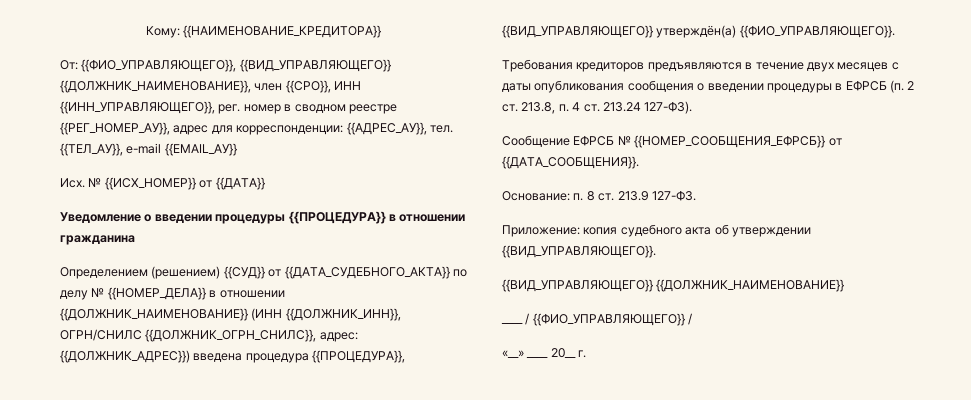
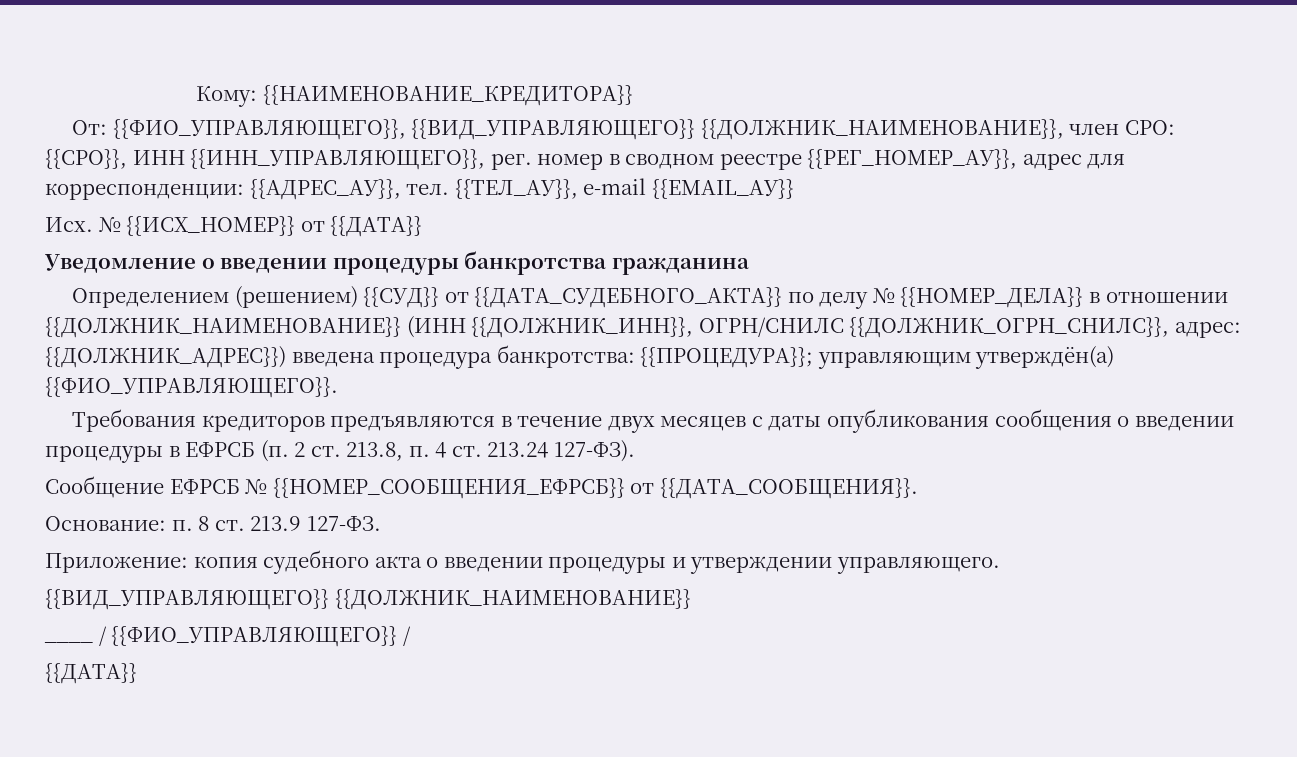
- От: {{ФИО_УПРАВЛЯЮЩЕГО}}, {{ВИД_УПРАВЛЯЮЩЕГО}} {{ДОЛЖНИК_НАИМЕНОВАНИЕ}}, член {{СРО}}, ИНН {{ИНН_УПРАВЛЯЮЩЕГО}}, рег. номер в сводном реестре {{РЕГ_НОМЕР_АУ}}, адрес для корреспонденции: {{АДРЕС_АУ}}, тел.
+ От: {{ФИО_УПРАВЛЯЮЩЕГО}}, {{ВИД_УПРАВЛЯЮЩЕГО}} {{ДОЛЖНИК_НАИМЕНОВАНИЕ}}, член СРО: {{СРО}}, ИНН {{ИНН_УПРАВЛЯЮЩЕГО}}, рег. номер в сводном реестре {{РЕГ_НОМЕР_АУ}}, адрес для корреспонденции: {{АДРЕС_АУ}}, тел.
- Уведомление о введении процедуры {{ПРОЦЕДУРА}} в отношении гражданина
+ Уведомление о введении процедуры банкротства гражданина
- Определением (решением) {{СУД}} от {{ДАТА_СУДЕБНОГО_АКТА}} по делу № {{НОМЕР_ДЕЛА}} в отношении {{ДОЛЖНИК_НАИМЕНОВАНИЕ}} (ИНН {{ДОЛЖНИК_ИНН}}, ОГРН/СНИЛС {{ДОЛЖНИК_ОГРН_СНИЛС}}, адрес: {{ДОЛЖНИК_АДРЕС}}) введена процедура {{ПРОЦЕДУРА}}, {{ВИД_УПРАВЛЯЮЩЕГО}} утверждён(а) {{ФИО_УПРАВЛЯЮЩЕГО}}.
+ Определением (решением) {{СУД}} от {{ДАТА_СУДЕБНОГО_АКТА}} по делу № {{НОМЕР_ДЕЛА}} в отношении {{ДОЛЖНИК_НАИМЕНОВАНИЕ}} (ИНН {{ДОЛЖНИК_ИНН}}, ОГРН/СНИЛС {{ДОЛЖНИК_ОГРН_СНИЛС}}, адрес: {{ДОЛЖНИК_АДРЕС}}) введена процедура банкротства: {{ПРОЦЕДУРА}}; управляющим утверждён(а) {{ФИО_УПРАВЛЯЮЩЕГО}}.
- Приложение: копия судебного акта об утверждении {{ВИД_УПРАВЛЯЮЩЕГО}}.
+ Приложение: копия судебного акта о введении процедуры и утверждении управляющего.
  ____ / {{ФИО_УПРАВЛЯЮЩЕГО}} /
- «__» ____ 20__ г.
+ {{ДАТА}}

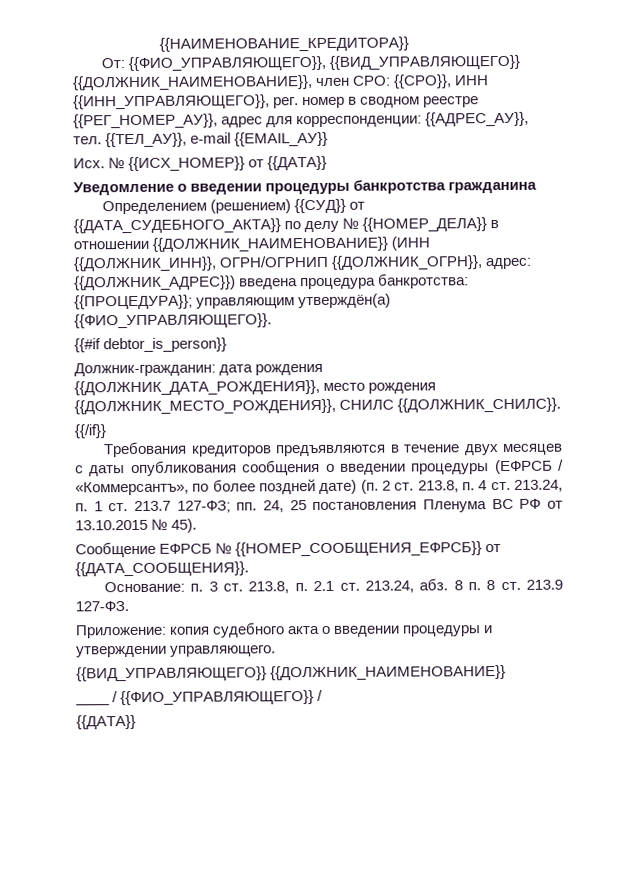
- Кому: {{НАИМЕНОВАНИЕ_КРЕДИТОРА}}
+ {{НАИМЕНОВАНИЕ_КРЕДИТОРА}}
- Определением (решением) {{СУД}} от {{ДАТА_СУДЕБНОГО_АКТА}} по делу № {{НОМЕР_ДЕЛА}} в отношении {{ДОЛЖНИК_НАИМЕНОВАНИЕ}} (ИНН {{ДОЛЖНИК_ИНН}}, ОГРН/СНИЛС {{ДОЛЖНИК_ОГРН_СНИЛС}}, адрес: {{ДОЛЖНИК_АДРЕС}}) введена процедура банкротства: {{ПРОЦЕДУРА}}; управляющим утверждён(а) {{ФИО_УПРАВЛЯЮЩЕГО}}.
+ Определением (решением) {{СУД}} от {{ДАТА_СУДЕБНОГО_АКТА}} по делу № {{НОМЕР_ДЕЛА}} в отношении {{ДОЛЖНИК_НАИМЕНОВАНИЕ}} (ИНН {{ДОЛЖНИК_ИНН}}, ОГРН/ОГРНИП {{ДОЛЖНИК_ОГРН}}, адрес: {{ДОЛЖНИК_АДРЕС}}) введена процедура банкротства: {{ПРОЦЕДУРА}}; управляющим утверждён(а) {{ФИО_УПРАВЛЯЮЩЕГО}}.
+ {{#if debtor_is_person}}
+ Должник-гражданин: дата рождения {{ДОЛЖНИК_ДАТА_РОЖДЕНИЯ}}, место рождения {{ДОЛЖНИК_МЕСТО_РОЖДЕНИЯ}}, СНИЛС {{ДОЛЖНИК_СНИЛС}}.
+ {{/if}}
- Требования кредиторов предъявляются в течение двух месяцев с даты опубликования сообщения о введении процедуры в ЕФРСБ (п. 2 ст. 213.8, п. 4 ст. 213.24 127-ФЗ).
+ Требования кредиторов предъявляются в течение двух месяцев с даты опубликования сообщения о введении процедуры (ЕФРСБ / «Коммерсантъ», по более поздней дате) (п. 2 ст. 213.8, п. 4 ст. 213.24, п. 1 ст. 213.7 127-ФЗ; пп. 24, 25 постановления Пленума ВС РФ от 13.10.2015 № 45).
- Основание: п. 8 ст. 213.9 127-ФЗ.
+ Основание: п. 3 ст. 213.8, п. 2.1 ст. 213.24, абз. 8 п. 8 ст. 213.9 127-ФЗ.

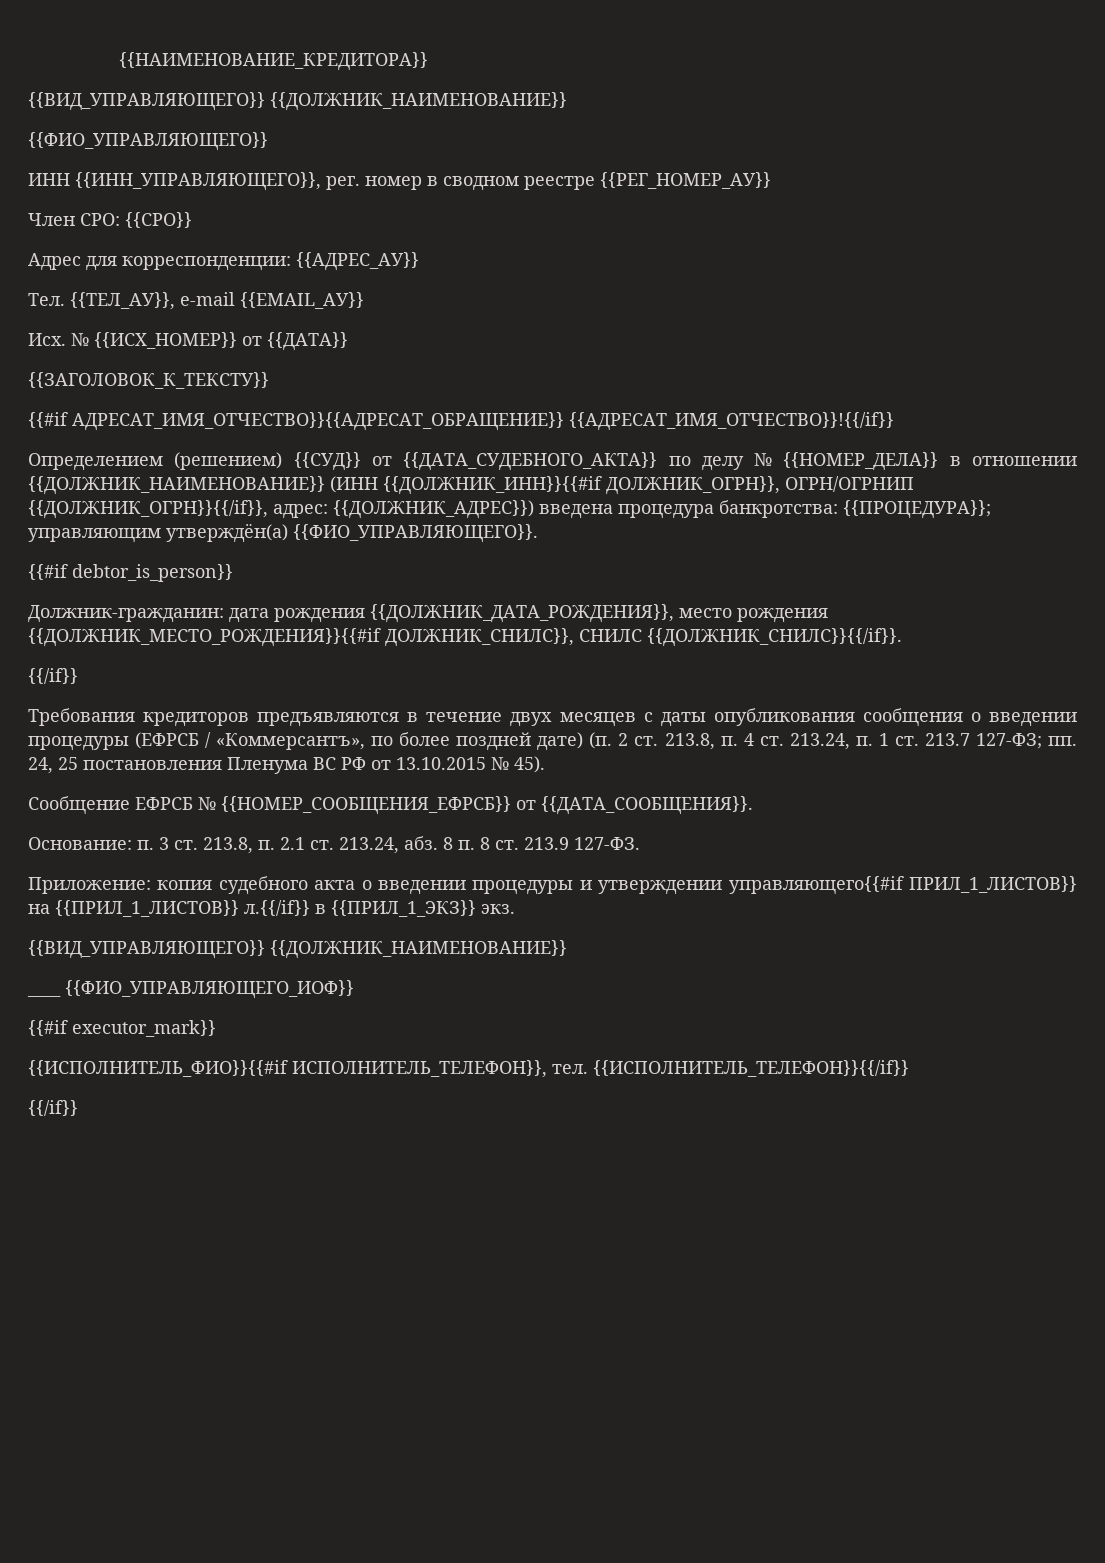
  {{НАИМЕНОВАНИЕ_КРЕДИТОРА}}
- От: {{ФИО_УПРАВЛЯЮЩЕГО}}, {{ВИД_УПРАВЛЯЮЩЕГО}} {{ДОЛЖНИК_НАИМЕНОВАНИЕ}}, член СРО: {{СРО}}, ИНН {{ИНН_УПРАВЛЯЮЩЕГО}}, рег. номер в сводном реестре {{РЕГ_НОМЕР_АУ}}, адрес для корреспонденции: {{АДРЕС_АУ}}, тел. {{ТЕЛ_АУ}}, e-mail {{EMAIL_АУ}}
+ {{ВИД_УПРАВЛЯЮЩЕГО}} {{ДОЛЖНИК_НАИМЕНОВАНИЕ}}
+ {{ФИО_УПРАВЛЯЮЩЕГО}}
+ ИНН {{ИНН_УПРАВЛЯЮЩЕГО}}, рег. номер в сводном реестре {{РЕГ_НОМЕР_АУ}}
+ Член СРО: {{СРО}}
+ Адрес для корреспонденции: {{АДРЕС_АУ}}
+ Тел. {{ТЕЛ_АУ}}, e-mail {{EMAIL_АУ}}
- Уведомление о введении процедуры банкротства гражданина
+ {{ЗАГОЛОВОК_К_ТЕКСТУ}}
+ {{#if АДРЕСАТ_ИМЯ_ОТЧЕСТВО}}{{АДРЕСАТ_ОБРАЩЕНИЕ}} {{АДРЕСАТ_ИМЯ_ОТЧЕСТВО}}!{{/if}}
- Определением (решением) {{СУД}} от {{ДАТА_СУДЕБНОГО_АКТА}} по делу № {{НОМЕР_ДЕЛА}} в отношении {{ДОЛЖНИК_НАИМЕНОВАНИЕ}} (ИНН {{ДОЛЖНИК_ИНН}}, ОГРН/ОГРНИП {{ДОЛЖНИК_ОГРН}}, адрес: {{ДОЛЖНИК_АДРЕС}}) введена процедура банкротства: {{ПРОЦЕДУРА}}; управляющим утверждён(а) {{ФИО_УПРАВЛЯЮЩЕГО}}.
+ Определением (решением) {{СУД}} от {{ДАТА_СУДЕБНОГО_АКТА}} по делу № {{НОМЕР_ДЕЛА}} в отношении {{ДОЛЖНИК_НАИМЕНОВАНИЕ}} (ИНН {{ДОЛЖНИК_ИНН}}{{#if ДОЛЖНИК_ОГРН}}, ОГРН/ОГРНИП {{ДОЛЖНИК_ОГРН}}{{/if}}, адрес: {{ДОЛЖНИК_АДРЕС}}) введена процедура банкротства: {{ПРОЦЕДУРА}}; управляющим утверждён(а) {{ФИО_УПРАВЛЯЮЩЕГО}}.
- Должник-гражданин: дата рождения {{ДОЛЖНИК_ДАТА_РОЖДЕНИЯ}}, место рождения {{ДОЛЖНИК_МЕСТО_РОЖДЕНИЯ}}, СНИЛС {{ДОЛЖНИК_СНИЛС}}.
+ Должник-гражданин: дата рождения {{ДОЛЖНИК_ДАТА_РОЖДЕНИЯ}}, место рождения {{ДОЛЖНИК_МЕСТО_РОЖДЕНИЯ}}{{#if ДОЛЖНИК_СНИЛС}}, СНИЛС {{ДОЛЖНИК_СНИЛС}}{{/if}}.
- Приложение: копия судебного акта о введении процедуры и утверждении управляющего.
+ Приложение: копия судебного акта о введении процедуры и утверждении управляющего{{#if ПРИЛ_1_ЛИСТОВ}} на {{ПРИЛ_1_ЛИСТОВ}} л.{{/if}} в {{ПРИЛ_1_ЭКЗ}} экз.
  {{ВИД_УПРАВЛЯЮЩЕГО}} {{ДОЛЖНИК_НАИМЕНОВАНИЕ}}
- ____ / {{ФИО_УПРАВЛЯЮЩЕГО}} /
- {{ДАТА}}
+ ____ {{ФИО_УПРАВЛЯЮЩЕГО_ИОФ}}
+ {{#if executor_mark}}
+ {{ИСПОЛНИТЕЛЬ_ФИО}}{{#if ИСПОЛНИТЕЛЬ_ТЕЛЕФОН}}, тел. {{ИСПОЛНИТЕЛЬ_ТЕЛЕФОН}}{{/if}}
+ {{/if}}

